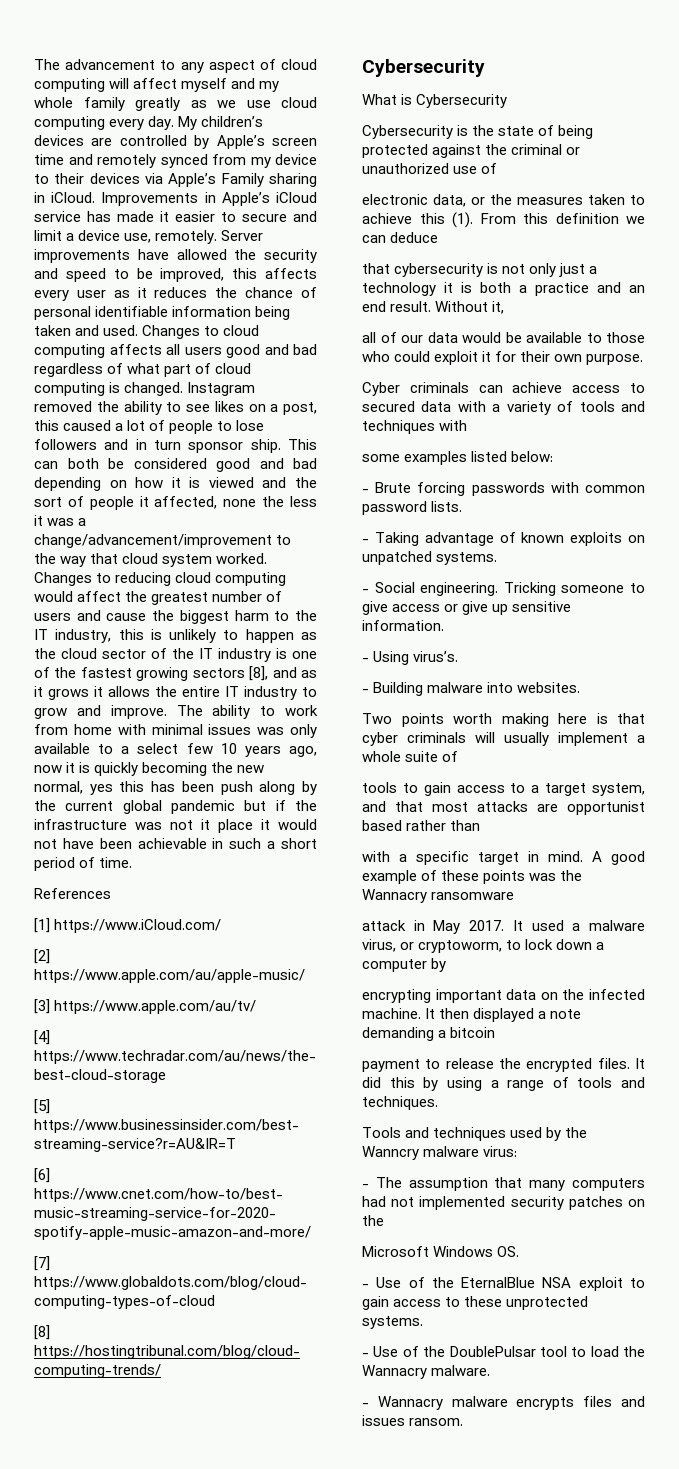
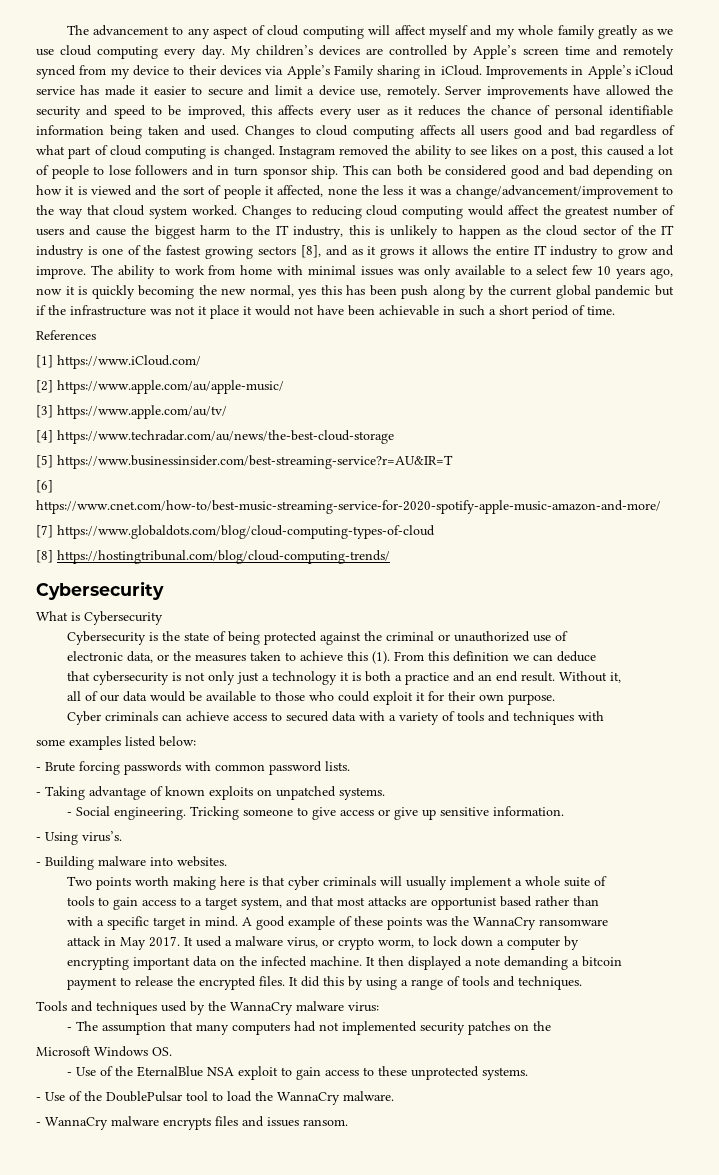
- A good example of these points was the Wannacry ransomware
+ A good example of these points was the WannaCry ransomware
- It used a malware virus, or cryptoworm, to lock down a computer by
+ It used a malware virus, or crypto worm, to lock down a computer by
- Tools and techniques used by the Wanncry malware virus:
+ Tools and techniques used by the WannaCry malware virus:
- - Use of the DoublePulsar tool to load the Wannacry malware.
+ - Use of the DoublePulsar tool to load the WannaCry malware.
- - Wannacry malware encrypts files and issues ransom.
+ - WannaCry malware encrypts files and issues ransom.

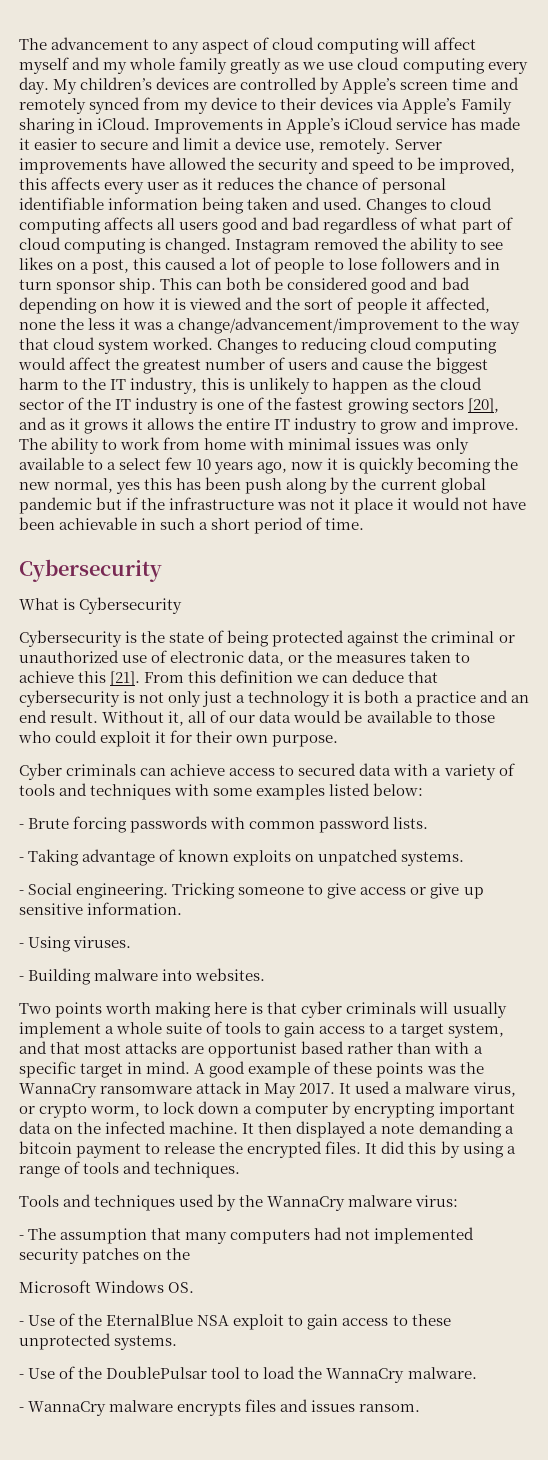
- Changes to reducing cloud computing would affect the greatest number of users and cause the biggest harm to the IT industry, this is unlikely to happen as the cloud sector of the IT industry is one of the fastest growing sectors [8], and as it grows it allows the entire IT industry to grow and improve.
+ Changes to reducing cloud computing would affect the greatest number of users and cause the biggest harm to the IT industry, this is unlikely to happen as the cloud sector of the IT industry is one of the fastest growing sectors [20], and as it grows it allows the entire IT industry to grow and improve.
- References
- [1] https://www.iCloud.com/
- [2] https://www.apple.com/au/apple-music/
- [3] https://www.apple.com/au/tv/
- [4] https://www.techradar.com/au/news/the-best-cloud-storage
- [5] https://www.businessinsider.com/best-streaming-service?r=AU&IR=T
- [6] https://www.cnet.com/how-to/best-music-streaming-service-for-2020-spotify-apple-music-amazon-and-more/
- [7] https://www.globaldots.com/blog/cloud-computing-types-of-cloud
- [8] https://hostingtribunal.com/blog/cloud-computing-trends/
- Cybersecurity is the state of being protected against the criminal or unauthorized use of
- electronic data, or the measures taken to achieve this (1).
+ Cybersecurity is the state of being protected against the criminal or unauthorized use of electronic data, or the measures taken to achieve this [21].
- From this definition we can deduce
- that cybersecurity is not only just a technology it is both a practice and an end result.
+ From this definition we can deduce that cybersecurity is not only just a technology it is both a practice and an end result.
- Without it,
- all of our data would be available to those who could exploit it for their own purpose.
+ Without it, all of our data would be available to those who could exploit it for their own purpose.
- Cyber criminals can achieve access to secured data with a variety of tools and techniques with
- some examples listed below:
+ Cyber criminals can achieve access to secured data with a variety of tools and techniques with some examples listed below:
- - Using virus’s.
+ - Using viruses.
- Two points worth making here is that cyber criminals will usually implement a whole suite of
- tools to gain access to a target system, and that most attacks are opportunist based rather than
- with a specific target in mind.
+ Two points worth making here is that cyber criminals will usually implement a whole suite of tools to gain access to a target system, and that most attacks are opportunist based rather than with a specific target in mind.
- A good example of these points was the WannaCry ransomware
- attack in May 2017.
+ A good example of these points was the WannaCry ransomware attack in May 2017.
- It used a malware virus, or crypto worm, to lock down a computer by
- encrypting important data on the infected machine.
+ It used a malware virus, or crypto worm, to lock down a computer by encrypting important data on the infected machine.
- It then displayed a note demanding a bitcoin
- payment to release the encrypted files.
+ It then displayed a note demanding a bitcoin payment to release the encrypted files.

